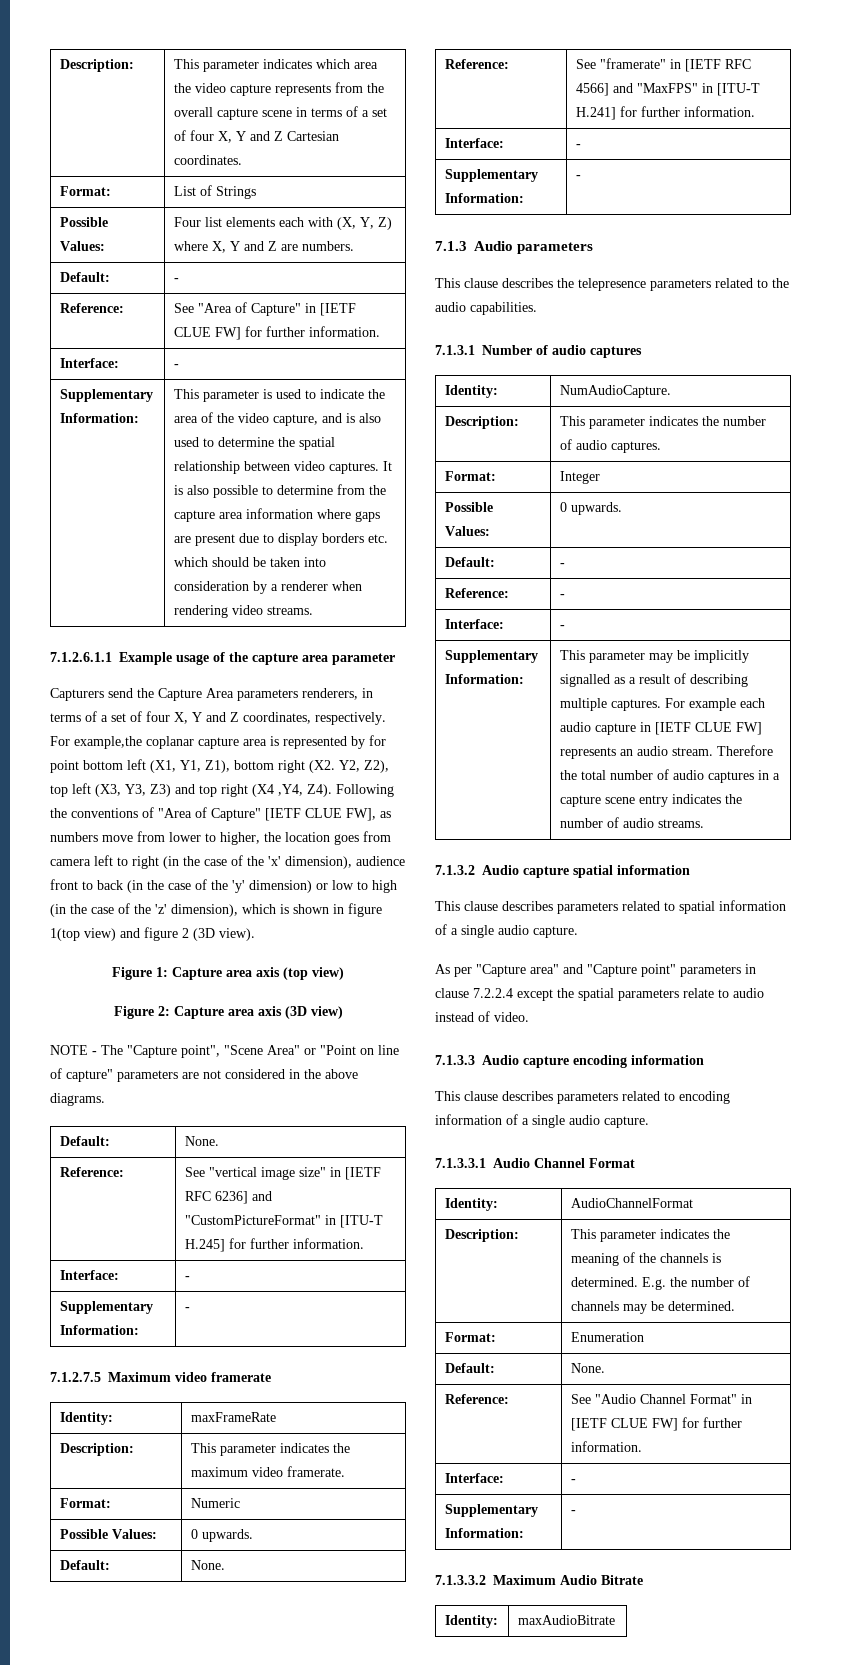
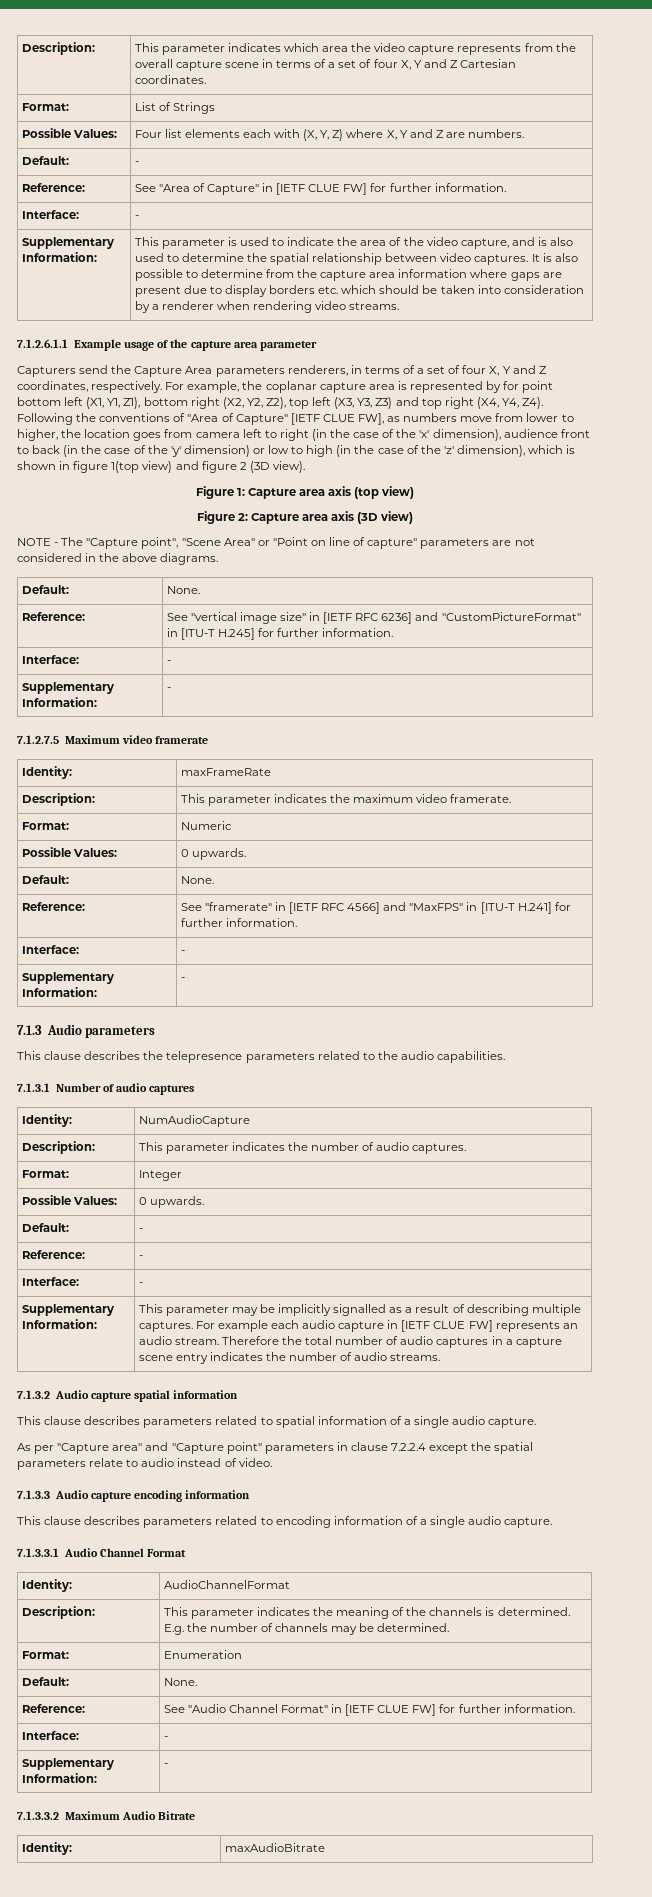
- For example,the coplanar capture area is represented by for point bottom left (X1, Y1, Z1), bottom right (X2. Y2, Z2), top left (X3, Y3, Z3) and top right (X4 ,Y4, Z4). Following the conventions of "Area of Capture" [IETF CLUE FW], as numbers move from lower to higher, the location goes from camera left to right (in the case of the 'x' dimension), audience front to back (in the case of the 'y' dimension) or low to high (in the case of the 'z' dimension), which is shown in figure 1(top view) and figure 2 (3D view).
+ For example, the coplanar capture area is represented by for point bottom left (X1, Y1, Z1), bottom right (X2, Y2, Z2), top left (X3, Y3, Z3) and top right (X4, Y4, Z4). Following the conventions of "Area of Capture" [IETF CLUE FW], as numbers move from lower to higher, the location goes from camera left to right (in the case of the 'x' dimension), audience front to back (in the case of the 'y' dimension) or low to high (in the case of the 'z' dimension), which is shown in figure 1(top view) and figure 2 (3D view).
- Identity: | NumAudioCapture.
+ Identity: | NumAudioCapture

